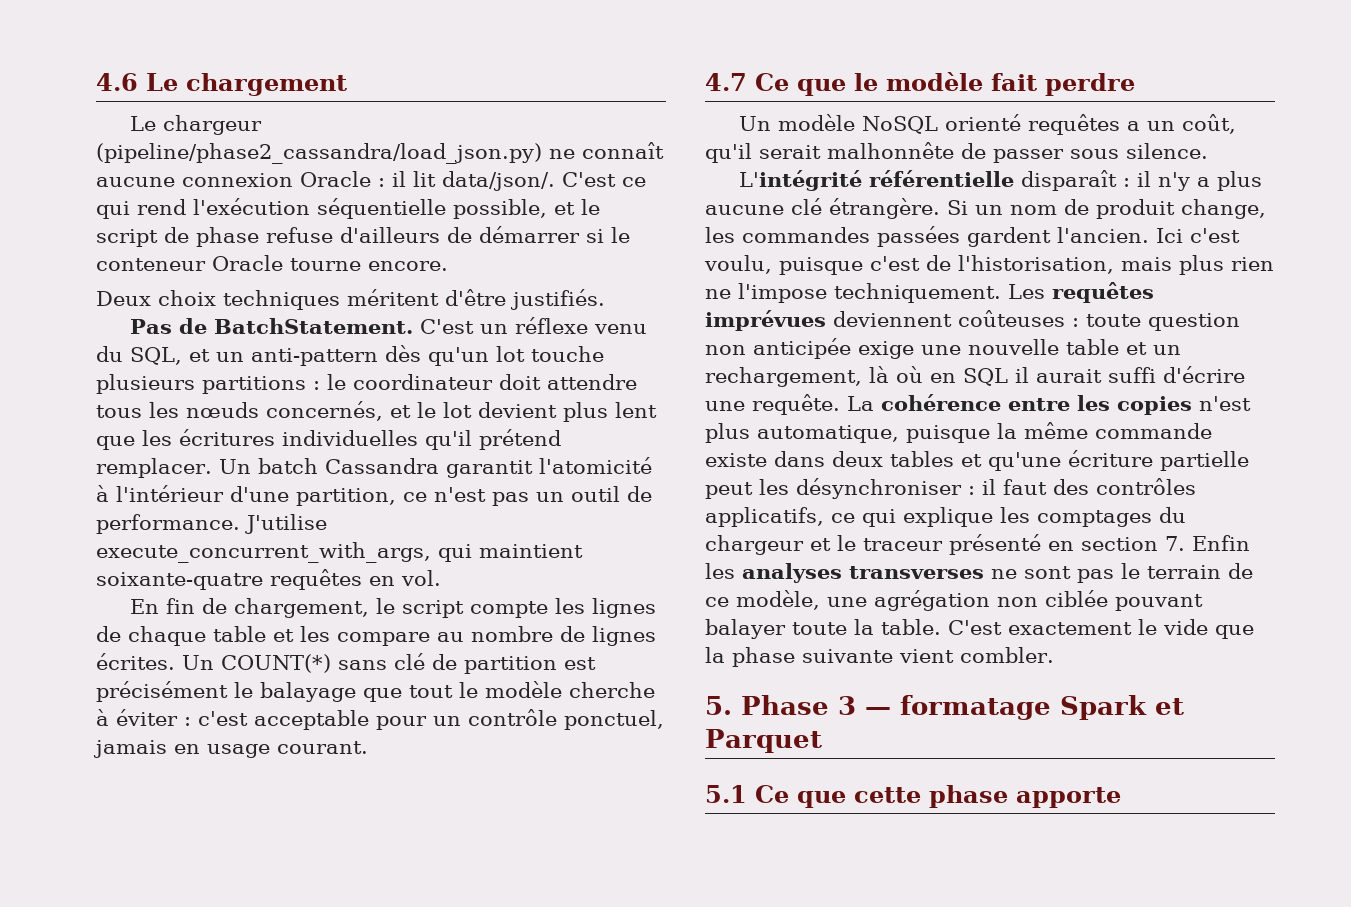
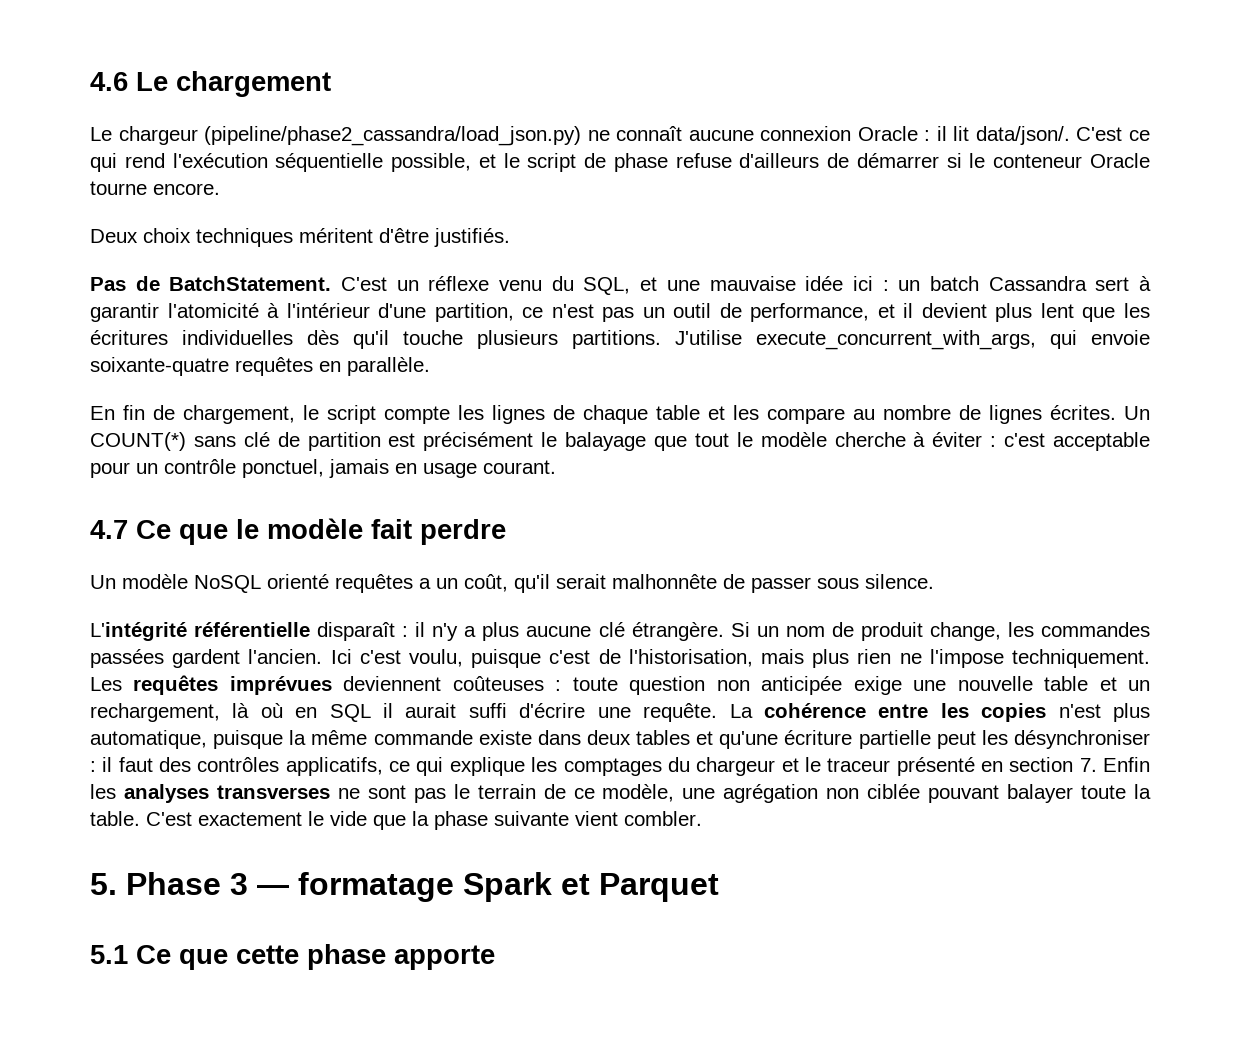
- C'est un réflexe venu du SQL, et un anti-pattern dès qu'un lot touche plusieurs partitions : le coordinateur doit attendre tous les nœuds concernés, et le lot devient plus lent que les écritures individuelles qu'il prétend remplacer. Un batch Cassandra garantit l'atomicité à l'intérieur d'une partition, ce n'est pas un outil de performance.
+ C'est un réflexe venu du SQL, et une mauvaise idée ici : un batch Cassandra sert à garantir l'atomicité à l'intérieur d'une partition, ce n'est pas un outil de performance, et il devient plus lent que les écritures individuelles dès qu'il touche plusieurs partitions.
- J'utilise execute_concurrent_with_args, qui maintient soixante-quatre requêtes en vol.
+ J'utilise execute_concurrent_with_args, qui envoie soixante-quatre requêtes en parallèle.

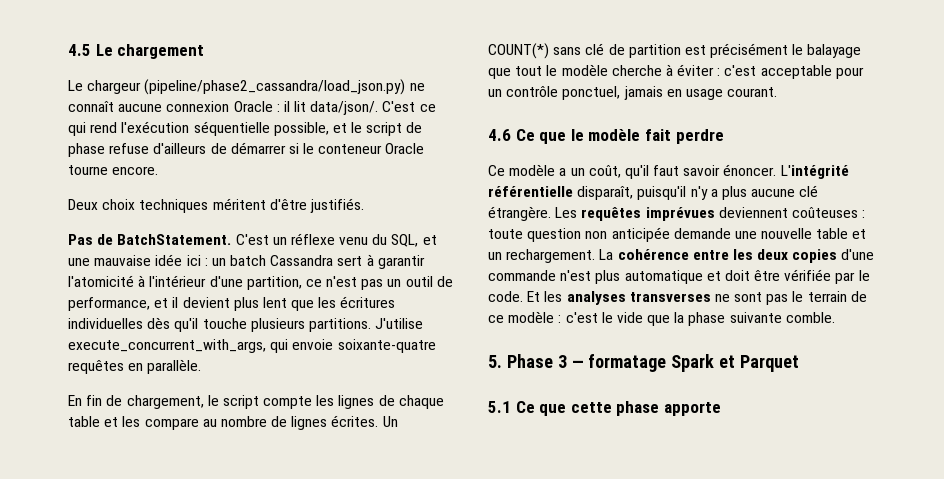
- 4.6 Le chargement
+ 4.5 Le chargement
- 4.7 Ce que le modèle fait perdre
+ 4.6 Ce que le modèle fait perdre
- Un modèle NoSQL orienté requêtes a un coût, qu'il serait malhonnête de passer sous silence.
- L'intégrité référentielle disparaît : il n'y a plus aucune clé étrangère.
+ Ce modèle a un coût, qu'il faut savoir énoncer. L'intégrité référentielle disparaît, puisqu'il n'y a plus aucune clé étrangère.
- Si un nom de produit change, les commandes passées gardent l'ancien. Ici c'est voulu, puisque c'est de l'historisation, mais plus rien ne l'impose techniquement.
- Les requêtes imprévues deviennent coûteuses : toute question non anticipée exige une nouvelle table et un rechargement, là où en SQL il aurait suffi d'écrire une requête. La cohérence entre les copies n'est plus automatique, puisque la même commande existe dans deux tables et qu'une écriture partielle peut les désynchroniser : il faut des contrôles applicatifs, ce qui explique les comptages du chargeur et le traceur présenté en section 7. Enfin les analyses transverses ne sont pas le terrain de ce modèle, une agrégation non ciblée pouvant balayer toute la table. C'est exactement le vide que la phase suivante vient combler.
+ Les requêtes imprévues deviennent coûteuses : toute question non anticipée demande une nouvelle table et un rechargement. La cohérence entre les deux copies d'une commande n'est plus automatique et doit être vérifiée par le code. Et les analyses transverses ne sont pas le terrain de ce modèle : c'est le vide que la phase suivante comble.

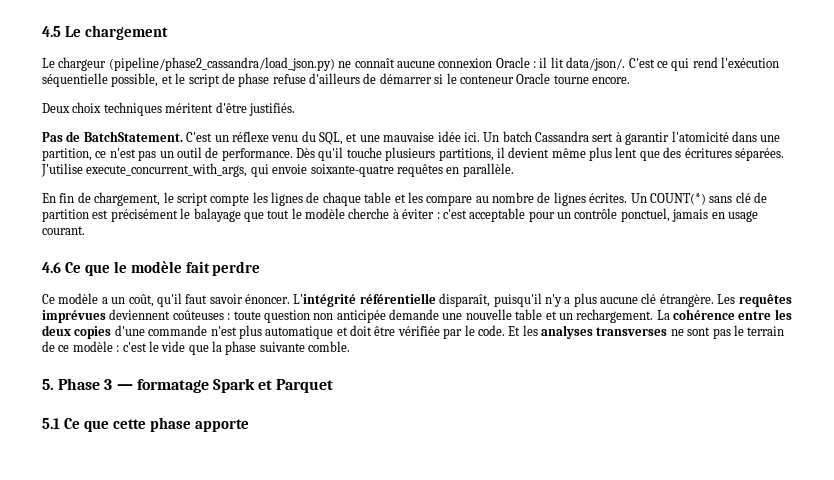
- C'est un réflexe venu du SQL, et une mauvaise idée ici : un batch Cassandra sert à garantir l'atomicité à l'intérieur d'une partition, ce n'est pas un outil de performance, et il devient plus lent que les écritures individuelles dès qu'il touche plusieurs partitions.
+ C'est un réflexe venu du SQL, et une mauvaise idée ici. Un batch Cassandra sert à garantir l'atomicité dans une partition, ce n'est pas un outil de performance. Dès qu'il touche plusieurs partitions, il devient même plus lent que des écritures séparées.

